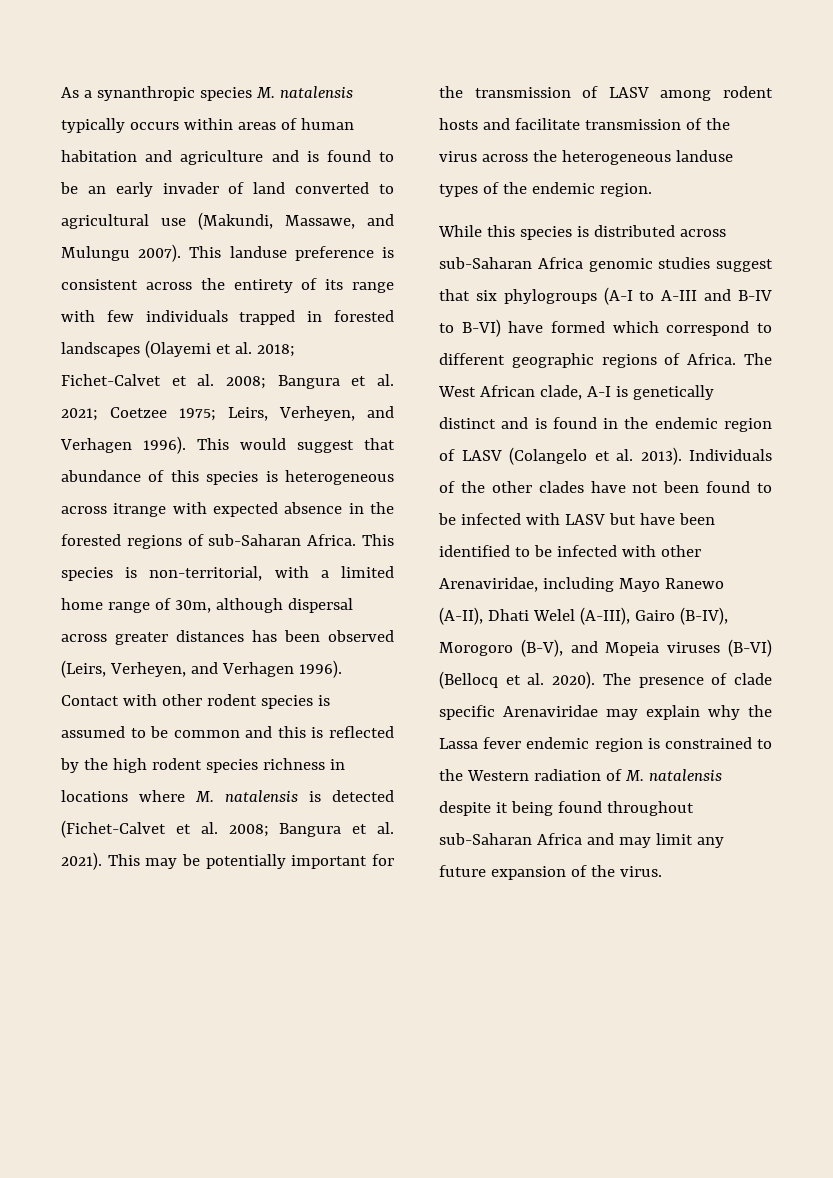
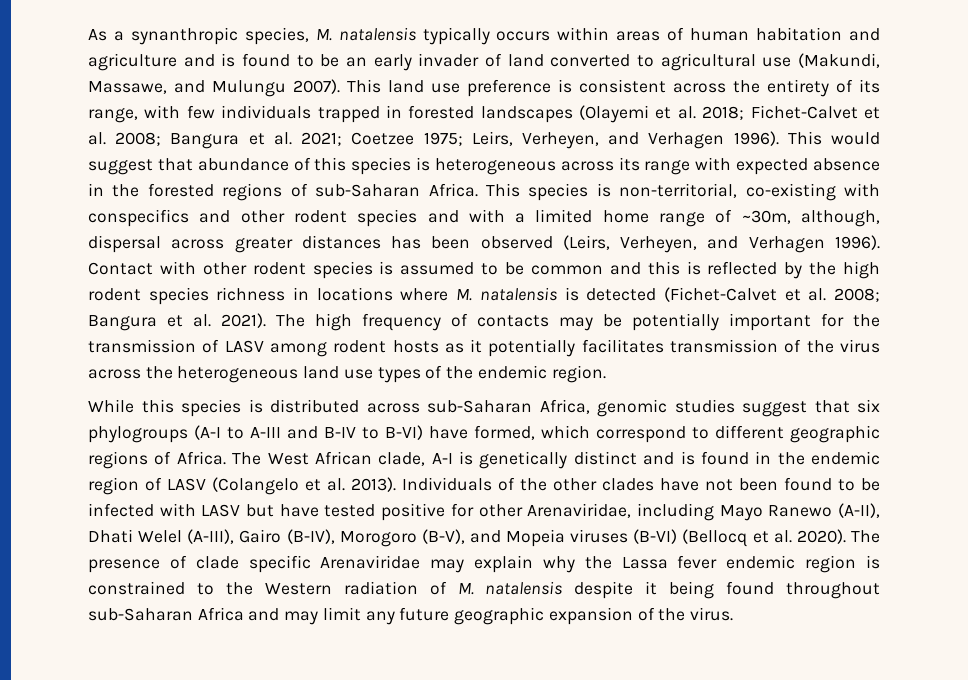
- As a synanthropic species M. natalensis typically occurs within areas of human habitation and agriculture and is found to be an early invader of land converted to agricultural use (Makundi, Massawe, and Mulungu 2007).
+ As a synanthropic species, M. natalensis typically occurs within areas of human habitation and agriculture and is found to be an early invader of land converted to agricultural use (Makundi, Massawe, and Mulungu 2007).
- This landuse preference is consistent across the entirety of its range with few individuals trapped in forested landscapes (Olayemi et al. 2018; Fichet-Calvet et al. 2008; Bangura et al. 2021; Coetzee 1975; Leirs, Verheyen, and Verhagen 1996).
+ This land use preference is consistent across the entirety of its range, with few individuals trapped in forested landscapes (Olayemi et al. 2018; Fichet-Calvet et al. 2008; Bangura et al. 2021; Coetzee 1975; Leirs, Verheyen, and Verhagen 1996).
- This would suggest that abundance of this species is heterogeneous across itrange with expected absence in the forested regions of sub-Saharan Africa.
+ This would suggest that abundance of this species is heterogeneous across its range with expected absence in the forested regions of sub-Saharan Africa.
- This species is non-territorial, with a limited home range of 30m, although dispersal across greater distances has been observed (Leirs, Verheyen, and Verhagen 1996).
+ This species is non-territorial, co-existing with conspecifics and other rodent species and with a limited home range of ~30m, although, dispersal across greater distances has been observed (Leirs, Verheyen, and Verhagen 1996).
- This may be potentially important for the transmission of LASV among rodent hosts and facilitate transmission of the virus across the heterogeneous landuse types of the endemic region.
+ The high frequency of contacts may be potentially important for the transmission of LASV among rodent hosts as it potentially facilitates transmission of the virus across the heterogeneous land use types of the endemic region.
- While this species is distributed across sub-Saharan Africa genomic studies suggest that six phylogroups (A-I to A-III and B-IV to B-VI) have formed which correspond to different geographic regions of Africa.
+ While this species is distributed across sub-Saharan Africa, genomic studies suggest that six phylogroups (A-I to A-III and B-IV to B-VI) have formed, which correspond to different geographic regions of Africa.
- Individuals of the other clades have not been found to be infected with LASV but have been identified to be infected with other Arenaviridae, including Mayo Ranewo (A-II), Dhati Welel (A-III), Gairo (B-IV), Morogoro (B-V), and Mopeia viruses (B-VI) (Bellocq et al. 2020).
+ Individuals of the other clades have not been found to be infected with LASV but have tested positive for other Arenaviridae, including Mayo Ranewo (A-II), Dhati Welel (A-III), Gairo (B-IV), Morogoro (B-V), and Mopeia viruses (B-VI) (Bellocq et al. 2020).
- The presence of clade specific Arenaviridae may explain why the Lassa fever endemic region is constrained to the Western radiation of M. natalensis despite it being found throughout sub-Saharan Africa and may limit any future expansion of the virus.
+ The presence of clade specific Arenaviridae may explain why the Lassa fever endemic region is constrained to the Western radiation of M. natalensis despite it being found throughout sub-Saharan Africa and may limit any future geographic expansion of the virus.

